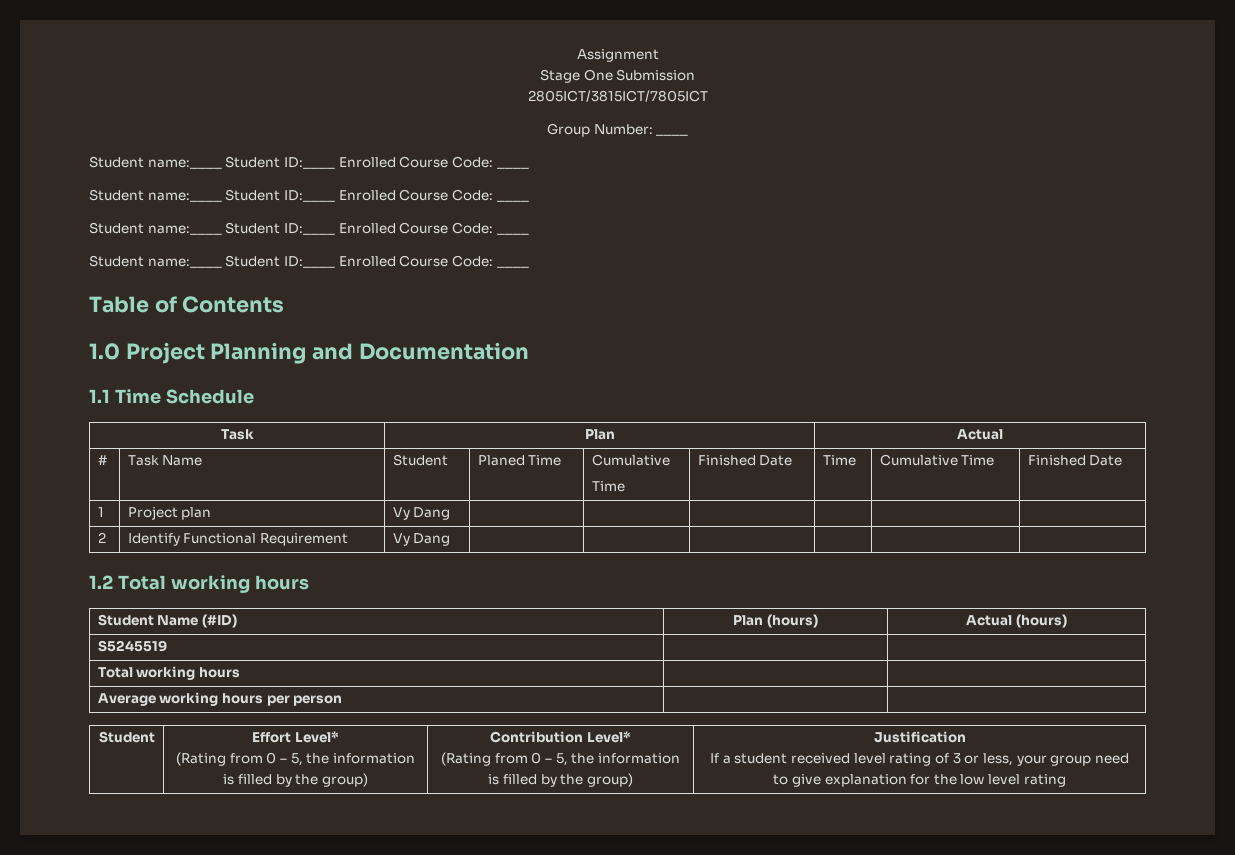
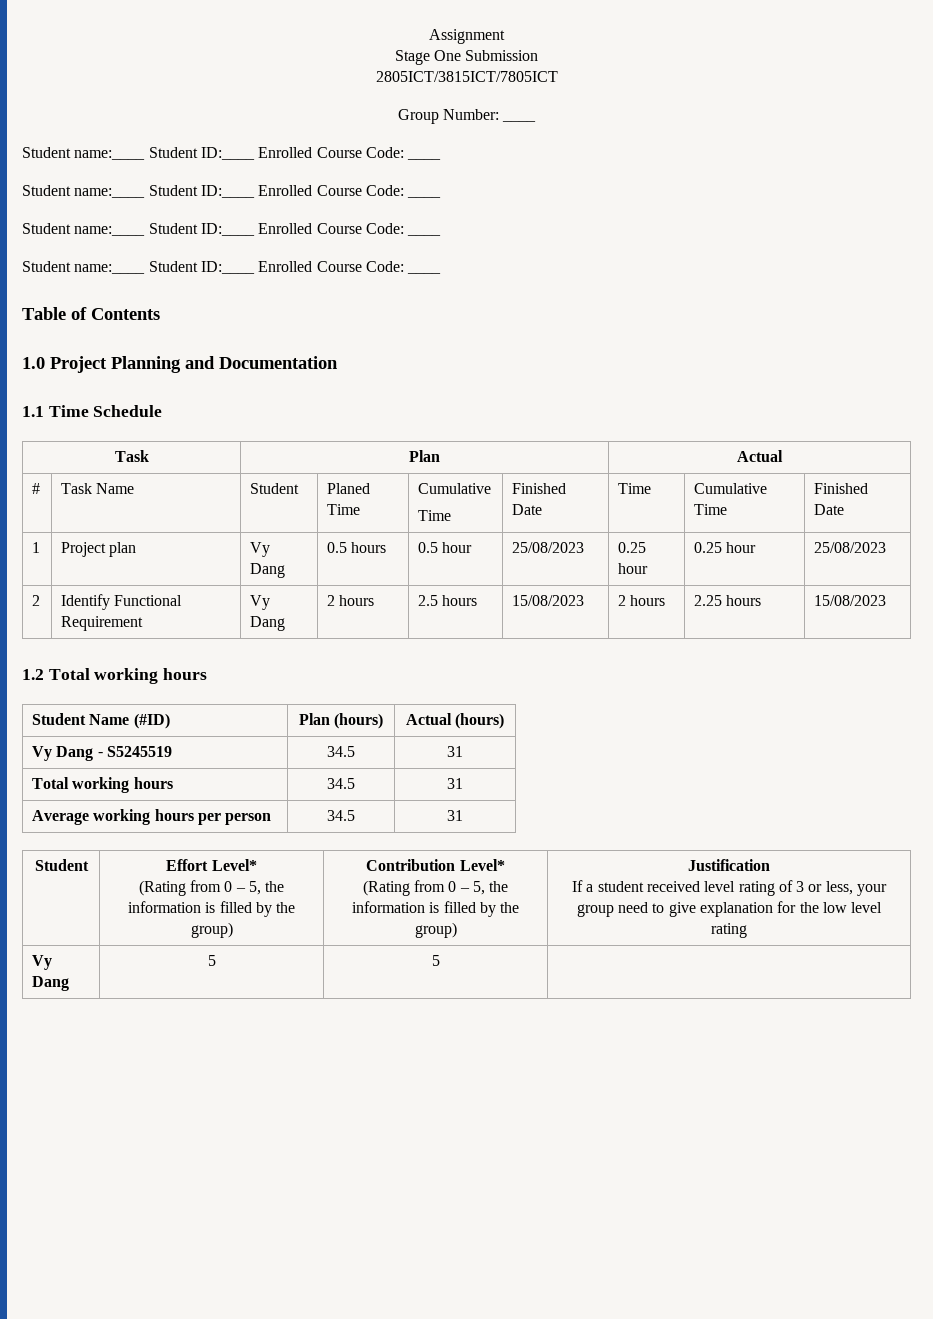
- 1 | Project plan | Vy Dang | | | | | |
+ 1 | Project plan | Vy Dang | 0.5 hours | 0.5 hour | 25/08/2023 | 0.25 hour | 0.25 hour | 25/08/2023
- 2 | Identify Functional Requirement | Vy Dang | | | | | |
+ 2 | Identify Functional Requirement | Vy Dang | 2 hours | 2.5 hours | 15/08/2023 | 2 hours | 2.25 hours | 15/08/2023
- S5245519 | |
+ Vy Dang - S5245519 | 34.5 | 31
- Total working hours | |
+ Total working hours | 34.5 | 31
- Average working hours per person | |
+ Average working hours per person | 34.5 | 31
+ Vy Dang | 5 | 5 |

